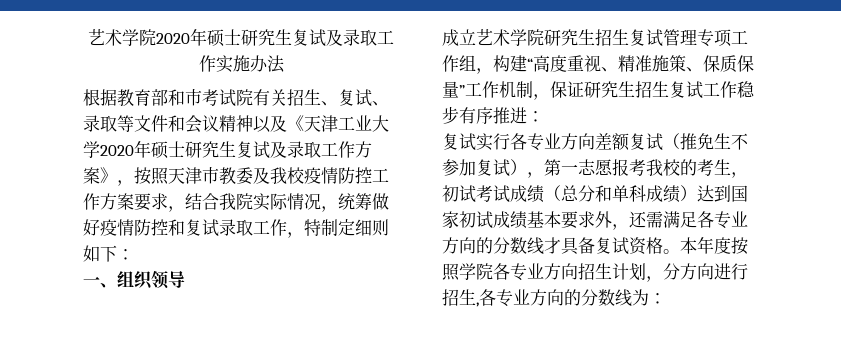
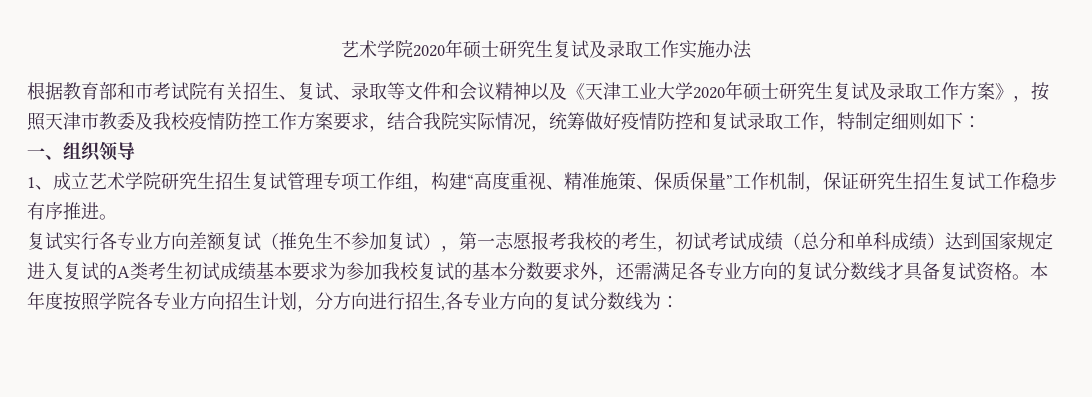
- 成立艺术学院研究生招生复试管理专项工作组，构建“高度重视、精准施策、保质保量”工作机制，保证研究生招生复试工作稳步有序推进：
+ 1、成立艺术学院研究生招生复试管理专项工作组，构建“高度重视、精准施策、保质保量”工作机制，保证研究生招生复试工作稳步有序推进。
- 复试实行各专业方向差额复试（推免生不参加复试），第一志愿报考我校的考生，初试考试成绩（总分和单科成绩）达到国家初试成绩基本要求外，还需满足各专业方向的分数线才具备复试资格。
+ 复试实行各专业方向差额复试（推免生不参加复试），第一志愿报考我校的考生，初试考试成绩（总分和单科成绩）达到国家规定进入复试的A类考生初试成绩基本要求为参加我校复试的基本分数要求外，还需满足各专业方向的复试分数线才具备复试资格。
- 本年度按照学院各专业方向招生计划，分方向进行招生,各专业方向的分数线为：
+ 本年度按照学院各专业方向招生计划，分方向进行招生,各专业方向的复试分数线为：

